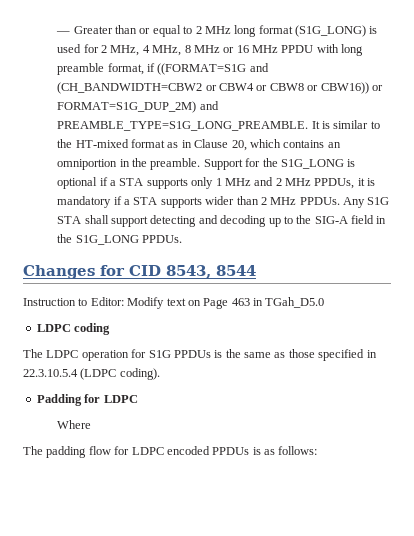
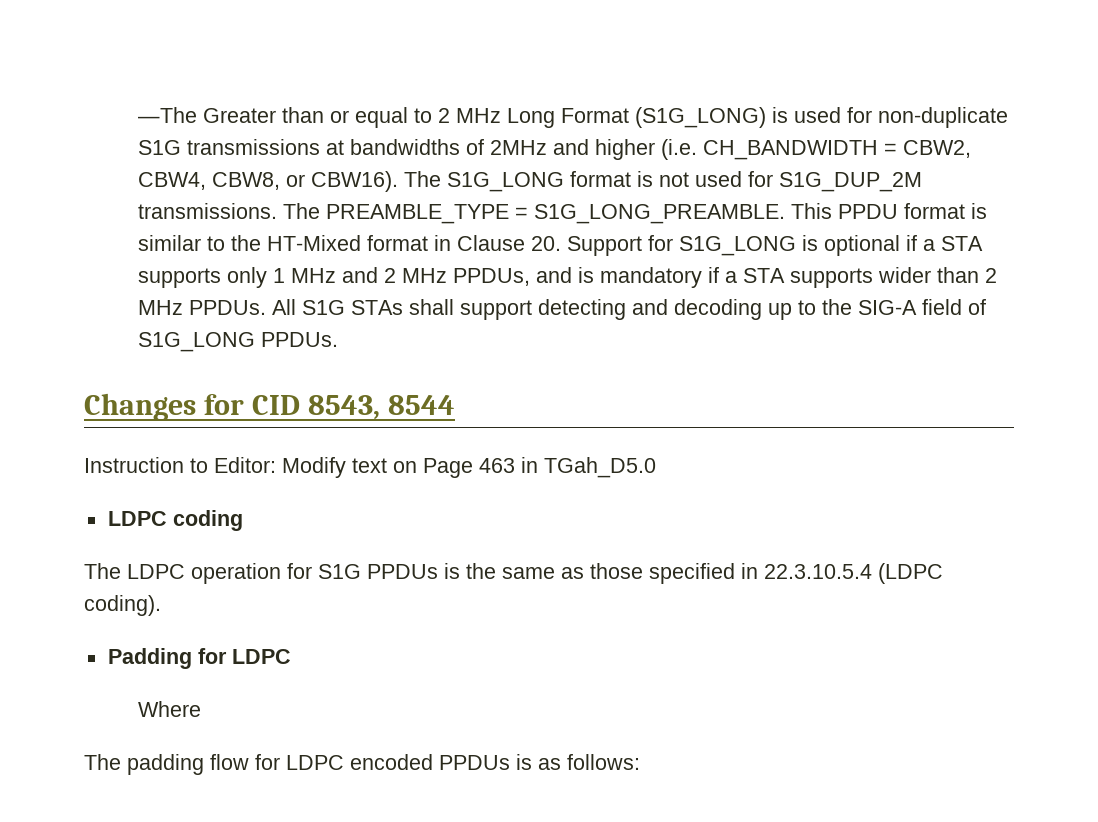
- — Greater than or equal to 2 MHz long format (S1G_LONG) is used for 2 MHz, 4 MHz, 8 MHz or 16 MHz PPDU with long preamble format, if ((FORMAT=S1G and (CH_BANDWIDTH=CBW2 or CBW4 or CBW8 or CBW16)) or FORMAT=S1G_DUP_2M) and PREAMBLE_TYPE=S1G_LONG_PREAMBLE. It is similar to the HT-mixed format as in Clause 20, which contains an omniportion in the preamble. Support for the S1G_LONG is optional if a STA supports only 1 MHz and 2 MHz PPDUs, it is mandatory if a STA supports wider than 2 MHz PPDUs.
+ —The Greater than or equal to 2 MHz Long Format (S1G_LONG) is used for non-duplicate S1G transmissions at bandwidths of 2MHz and higher (i.e. CH_BANDWIDTH = CBW2, CBW4, CBW8, or CBW16). The S1G_LONG format is not used for S1G_DUP_2M transmissions. The PREAMBLE_TYPE = S1G_LONG_PREAMBLE. This PPDU format is similar to the HT-Mixed format in Clause 20. Support for S1G_LONG is optional if a STA supports only 1 MHz and 2 MHz PPDUs, and is mandatory if a STA supports wider than 2 MHz PPDUs.
- Any S1G STA shall support detecting and decoding up to the SIG-A field in the S1G_LONG PPDUs.
+ All S1G STAs shall support detecting and decoding up to the SIG-A field of S1G_LONG PPDUs.

